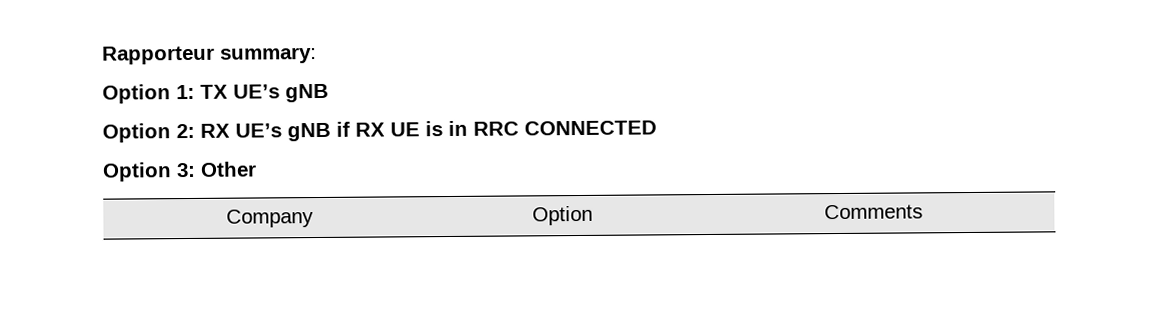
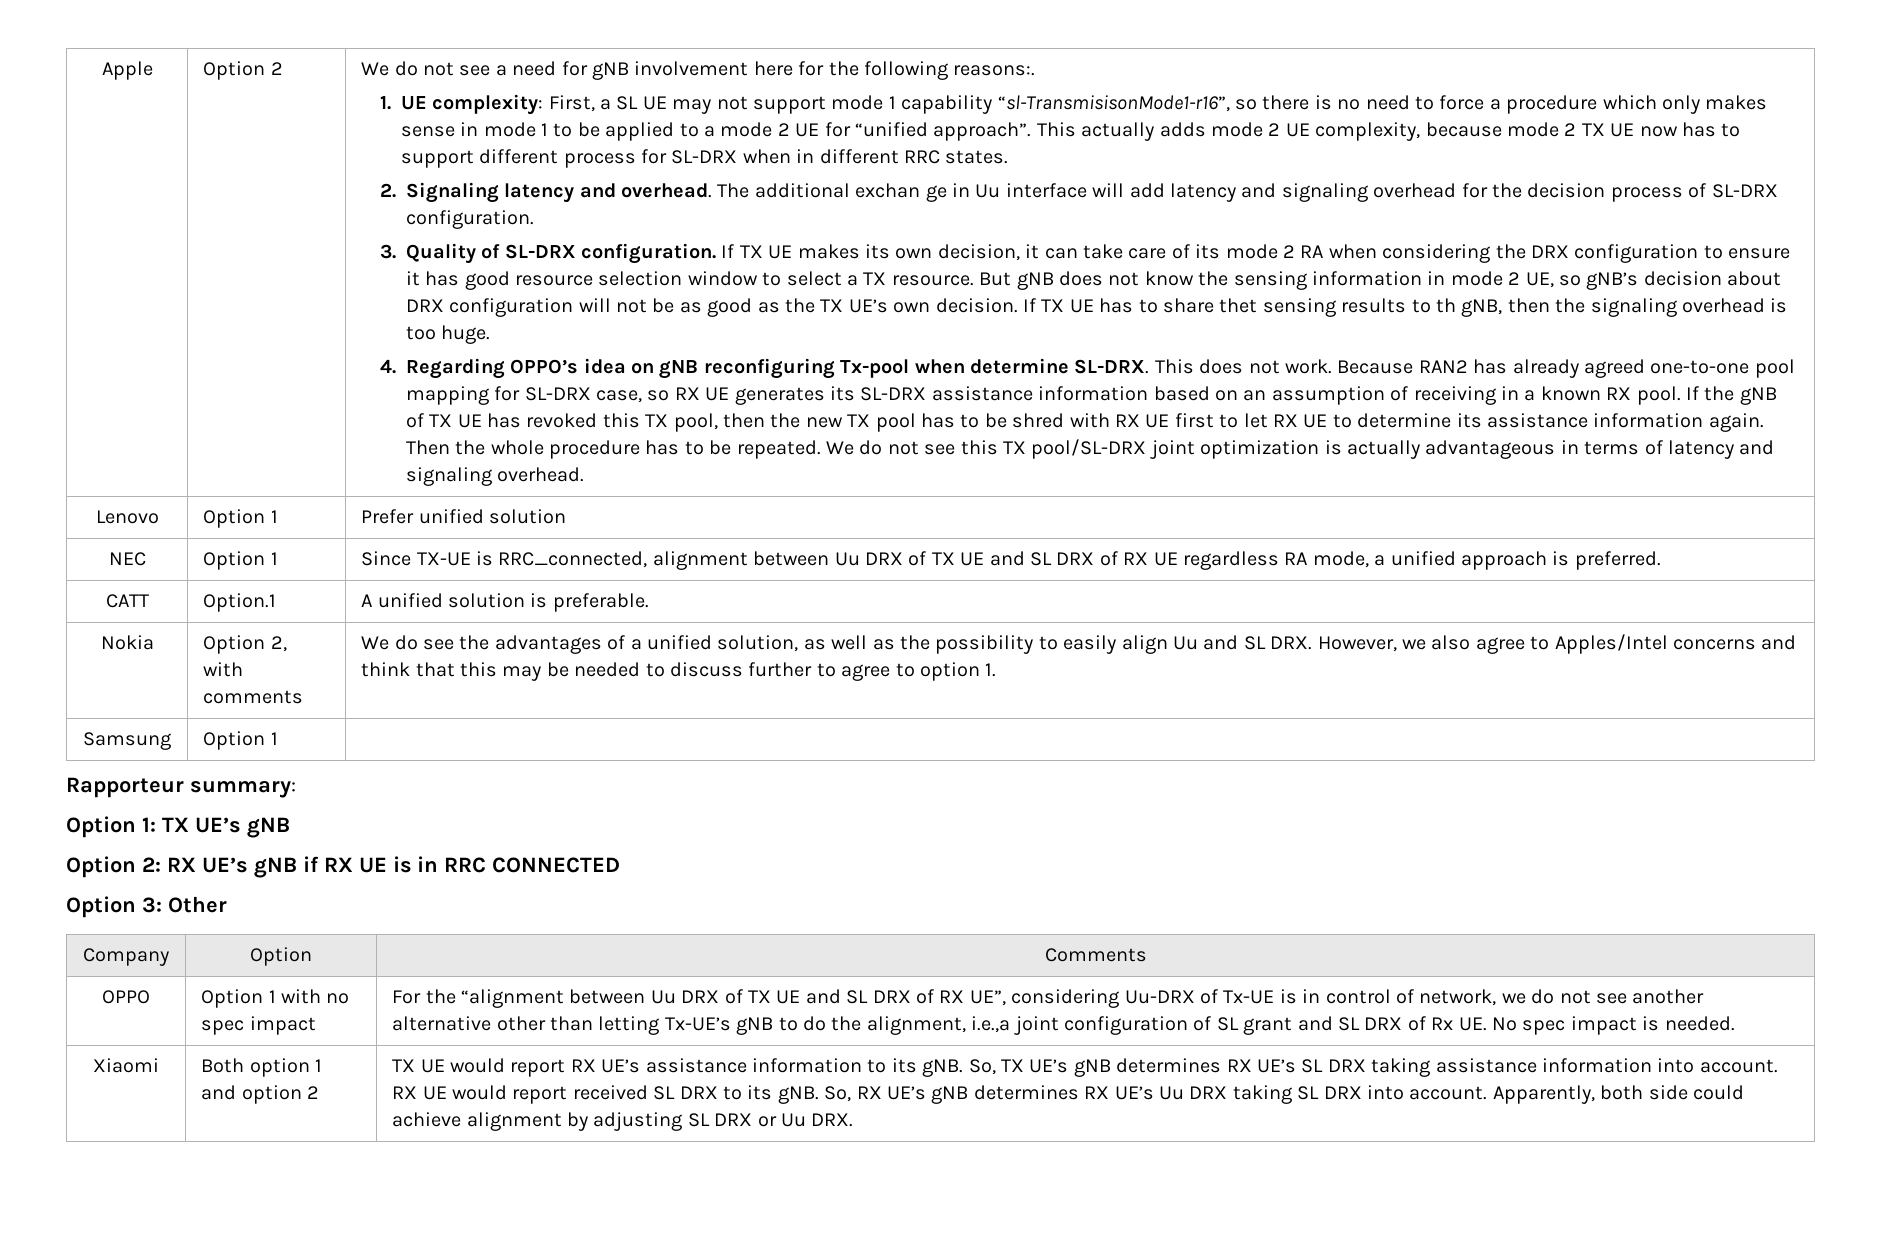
+ Apple | Option 2 | We do not see a need for gNB involvement here for the following reasons:.
+ 1. UE complexity: First, a SL UE may not support mode 1 capability “sl-TransmisisonMode1-r16”, so there is no need to force a procedure which only makes sense in mode 1 to be applied to a mode 2 UE for “unified approach”. This actually adds mode 2 UE complexity, because mode 2 TX UE now has to support different process for SL-DRX when in different RRC states.
+ 2. Signaling latency and overhead. The additional exchan ge in Uu interface will add latency and signaling overhead for the decision process of SL-DRX configuration.
+ 3. Quality of SL-DRX configuration. If TX UE makes its own decision, it can take care of its mode 2 RA when considering the DRX configuration to ensure it has good resource selection window to select a TX resource. But gNB does not know the sensing information in mode 2 UE, so gNB’s decision about DRX configuration will not be as good as the TX UE’s own decision. If TX UE has to share thet sensing results to th gNB, then the signaling overhead is too huge.
+ 4. Regarding OPPO’s idea on gNB reconfiguring Tx-pool when determine SL-DRX. This does not work. Because RAN2 has already agreed one-to-one pool mapping for SL-DRX case, so RX UE generates its SL-DRX assistance information based on an assumption of receiving in a known RX pool. If the gNB of TX UE has revoked this TX pool, then the new TX pool has to be shred with RX UE first to let RX UE to determine its assistance information again. Then the whole procedure has to be repeated. We do not see this TX pool/SL-DRX joint optimization is actually advantageous in terms of latency and signaling overhead.
+ Lenovo | Option 1 | Prefer unified solution
+ NEC | Option 1 | Since TX-UE is RRC_connected, alignment between Uu DRX of TX UE and SL DRX of RX UE regardless RA mode, a unified approach is preferred.
+ CATT | Option.1 | A unified solution is preferable.
+ Nokia | Option 2, with comments | We do see the advantages of a unified solution, as well as the possibility to easily align Uu and SL DRX. However, we also agree to Apples/Intel concerns and think that this may be needed to discuss further to agree to option 1.
+ Samsung | Option 1 |
+ OPPO | Option 1 with no spec impact | For the “alignment between Uu DRX of TX UE and SL DRX of RX UE”, considering Uu-DRX of Tx-UE is in control of network, we do not see another alternative other than letting Tx-UE’s gNB to do the alignment, i.e.,a joint configuration of SL grant and SL DRX of Rx UE. No spec impact is needed.
+ Xiaomi | Both option 1 and option 2 | TX UE would report RX UE’s assistance information to its gNB. So, TX UE’s gNB determines RX UE’s SL DRX taking assistance information into account. RX UE would report received SL DRX to its gNB. So, RX UE’s gNB determines RX UE’s Uu DRX taking SL DRX into account. Apparently, both side could achieve alignment by adjusting SL DRX or Uu DRX.

